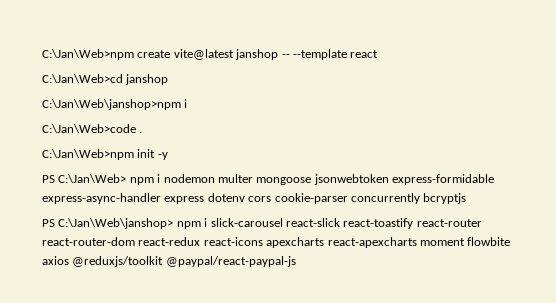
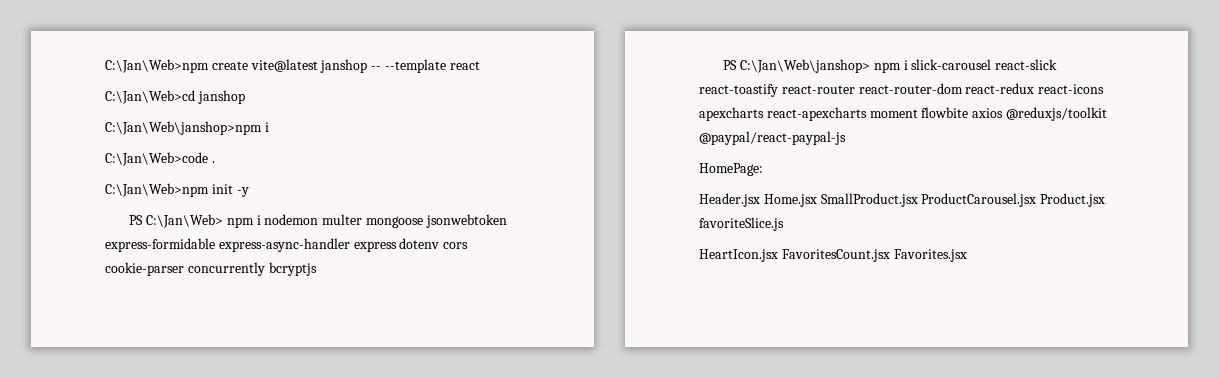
+ HomePage:
+ Header.jsx Home.jsx SmallProduct.jsx ProductCarousel.jsx Product.jsx favoriteSlice.js
+ HeartIcon.jsx FavoritesCount.jsx Favorites.jsx

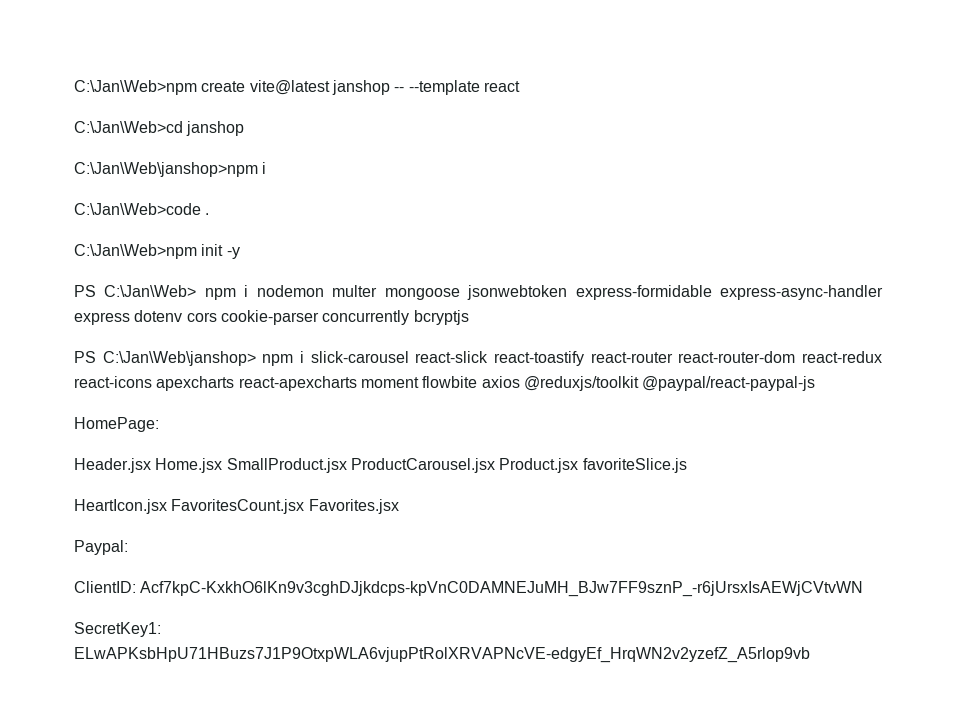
+ Paypal:
+ ClientID: Acf7kpC-KxkhO6lKn9v3cghDJjkdcps-kpVnC0DAMNEJuMH_BJw7FF9sznP_-r6jUrsxIsAEWjCVtvWN
+ SecretKey1: ELwAPKsbHpU71HBuzs7J1P9OtxpWLA6vjupPtRolXRVAPNcVE-edgyEf_HrqWN2v2yzefZ_A5rlop9vb

